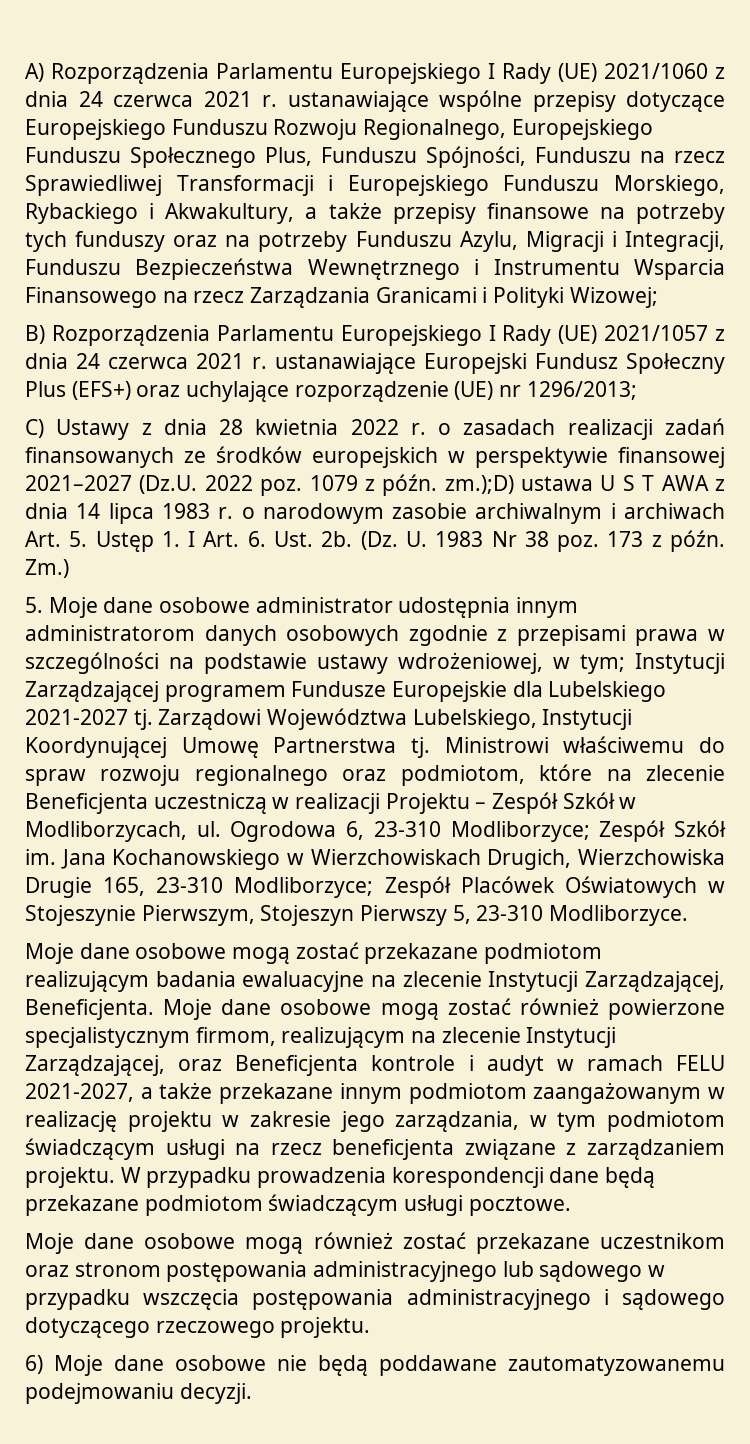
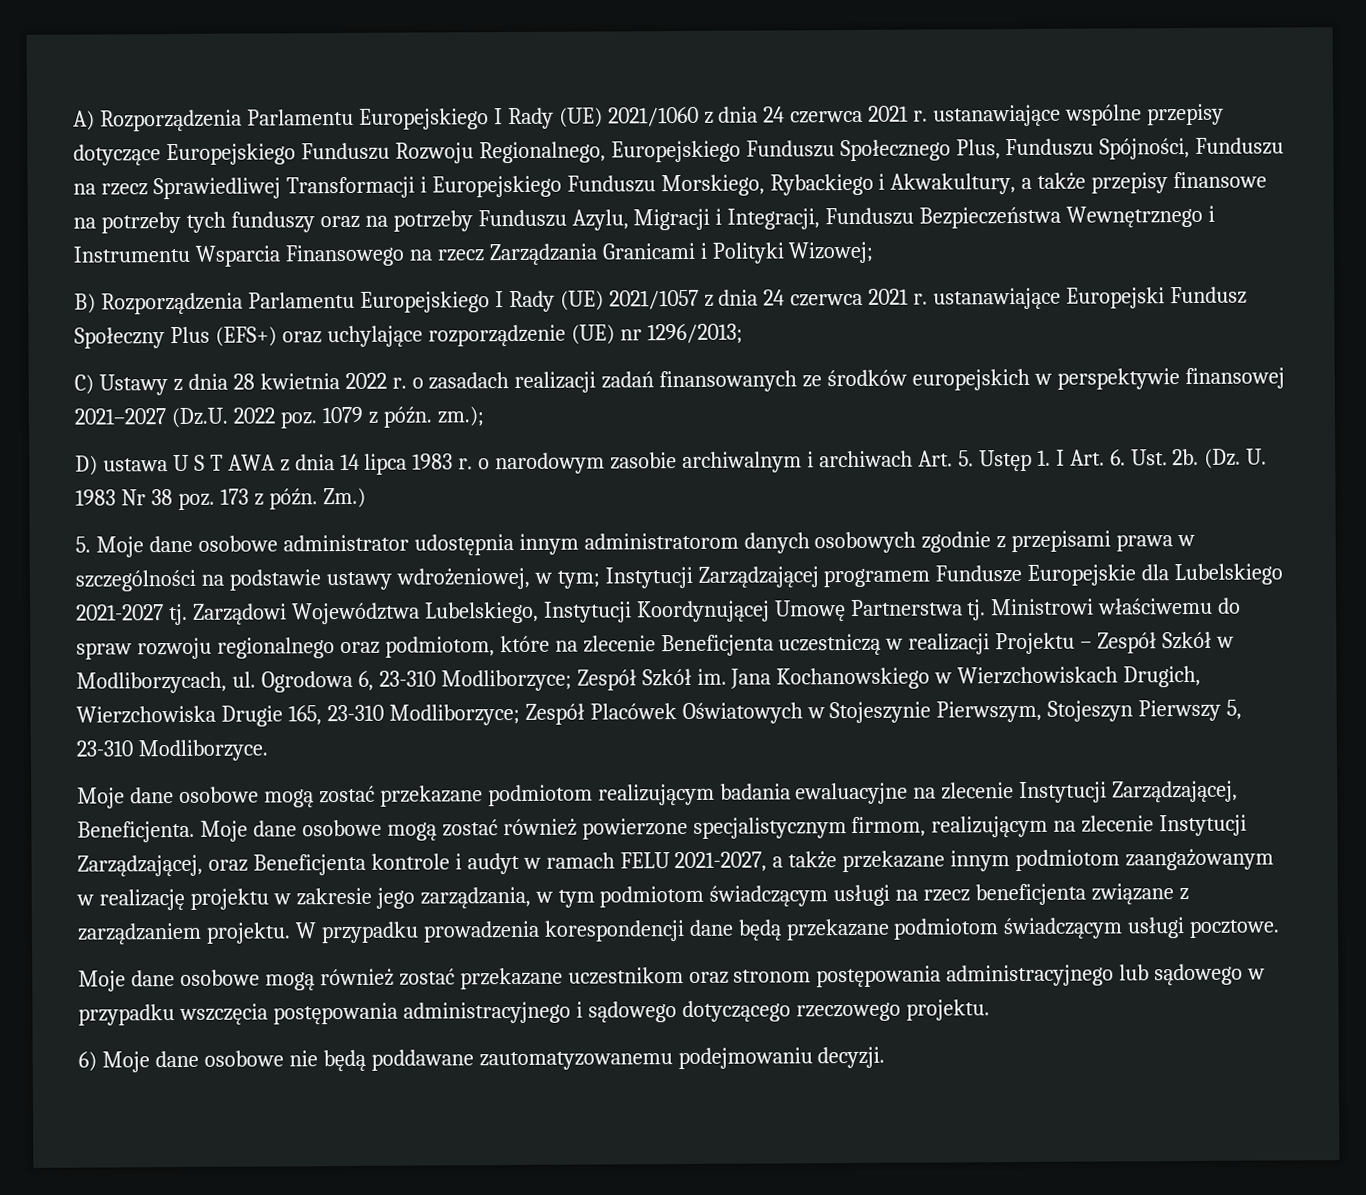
- C) Ustawy z dnia 28 kwietnia 2022 r. o zasadach realizacji zadań finansowanych ze środków europejskich w perspektywie finansowej 2021–2027 (Dz.U. 2022 poz. 1079 z późn. zm.);D) ustawa U S T AWA z dnia 14 lipca 1983 r. o narodowym zasobie archiwalnym i archiwach Art. 5. Ustęp 1. I Art. 6. Ust. 2b.
+ C) Ustawy z dnia 28 kwietnia 2022 r. o zasadach realizacji zadań finansowanych ze środków europejskich w perspektywie finansowej 2021–2027 (Dz.U. 2022 poz. 1079 z późn. zm.);
+ D) ustawa U S T AWA z dnia 14 lipca 1983 r. o narodowym zasobie archiwalnym i archiwach Art. 5. Ustęp 1. I Art. 6. Ust. 2b.

